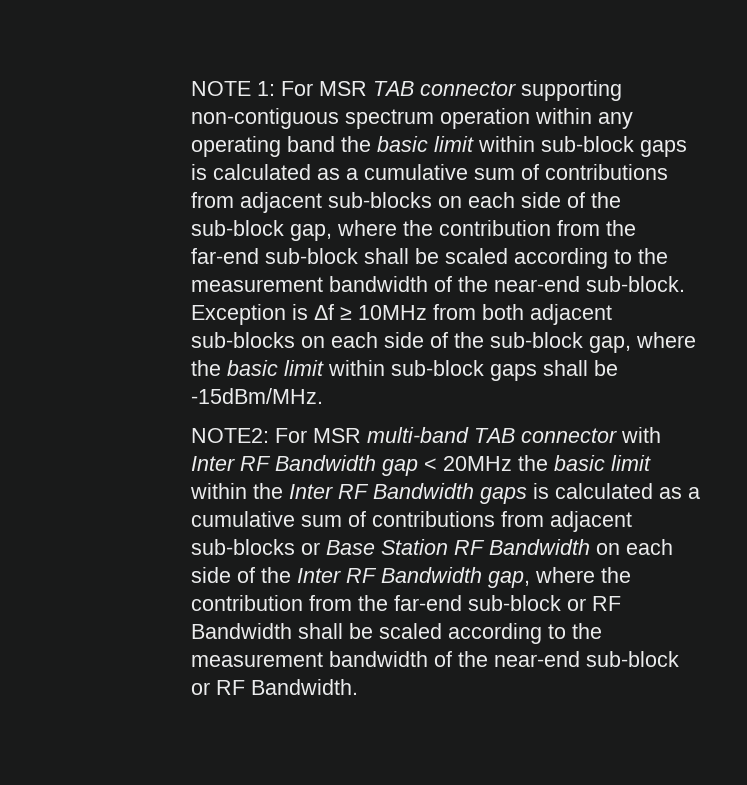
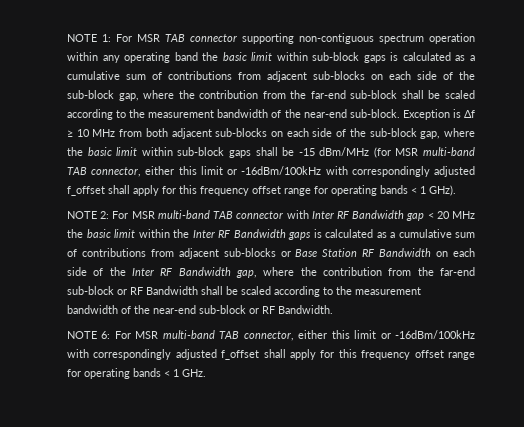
- Exception is Δf ≥ 10MHz from both adjacent sub-blocks on each side of the sub-block gap, where the basic limit within sub-block gaps shall be -15dBm/MHz.
- NOTE2:
+ Exception is Δf ≥ 10 MHz from both adjacent sub-blocks on each side of the sub-block gap, where the basic limit within sub-block gaps shall be -15 dBm/MHz (for MSR multi-band TAB connector, either this limit or -16dBm/100kHz with correspondingly adjusted f_offset shall apply for this frequency offset range for operating bands < 1 GHz).
+ NOTE 2:
- For MSR multi-band TAB connector with Inter RF Bandwidth gap < 20MHz the basic limit within the Inter RF Bandwidth gaps is calculated as a cumulative sum of contributions from adjacent sub-blocks or Base Station RF Bandwidth on each side of the Inter RF Bandwidth gap, where the contribution from the far-end sub-block or RF Bandwidth shall be scaled according to the measurement bandwidth of the near-end sub-block or RF Bandwidth.
+ For MSR multi-band TAB connector with Inter RF Bandwidth gap < 20 MHz the basic limit within the Inter RF Bandwidth gaps is calculated as a cumulative sum of contributions from adjacent sub-blocks or Base Station RF Bandwidth on each side of the Inter RF Bandwidth gap, where the contribution from the far-end sub-block or RF Bandwidth shall be scaled according to the measurement bandwidth of the near-end sub-block or RF Bandwidth.
+ NOTE 6: For MSR multi-band TAB connector, either this limit or -16dBm/100kHz with correspondingly adjusted f_offset shall apply for this frequency offset range for operating bands < 1 GHz.

